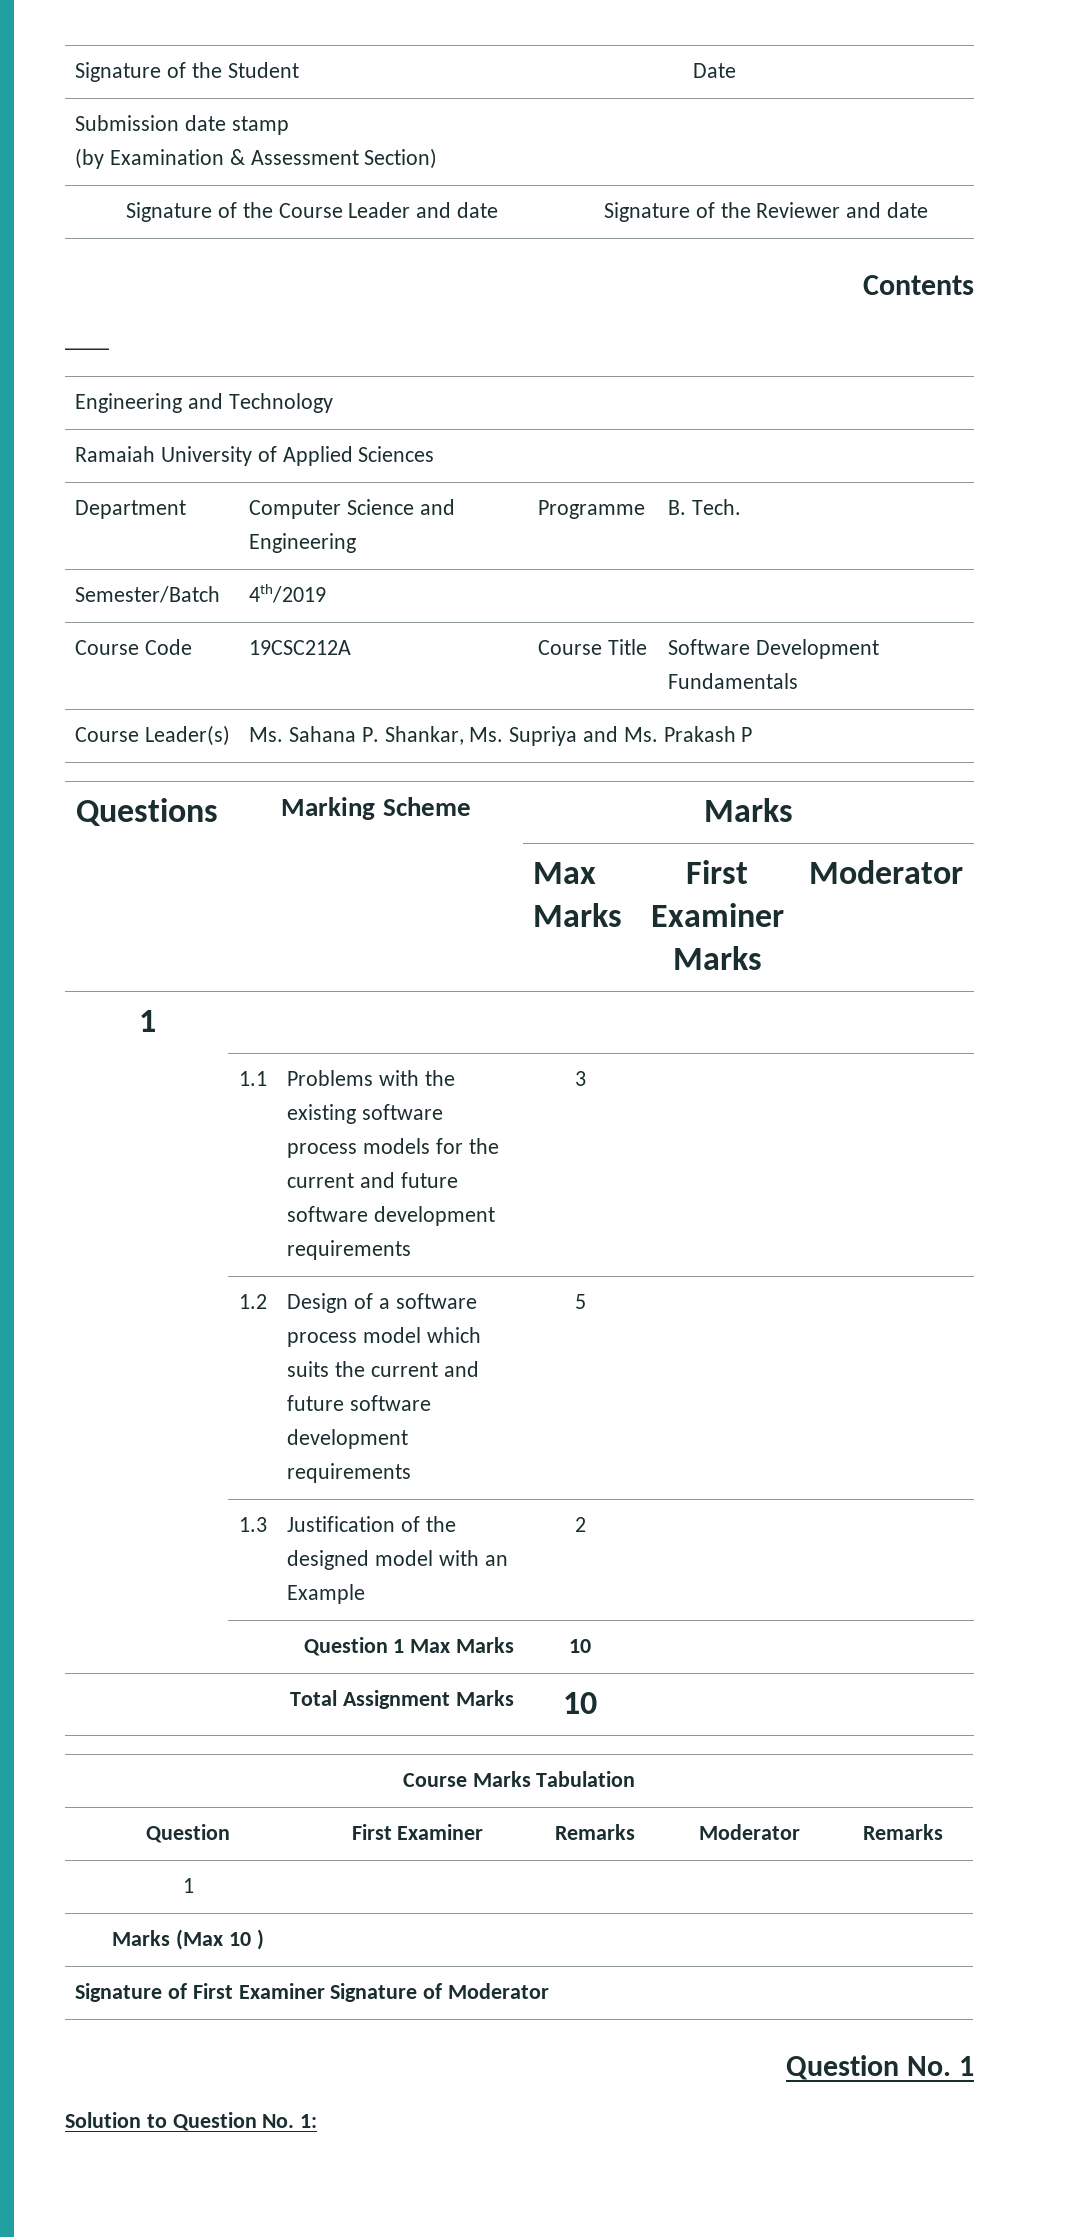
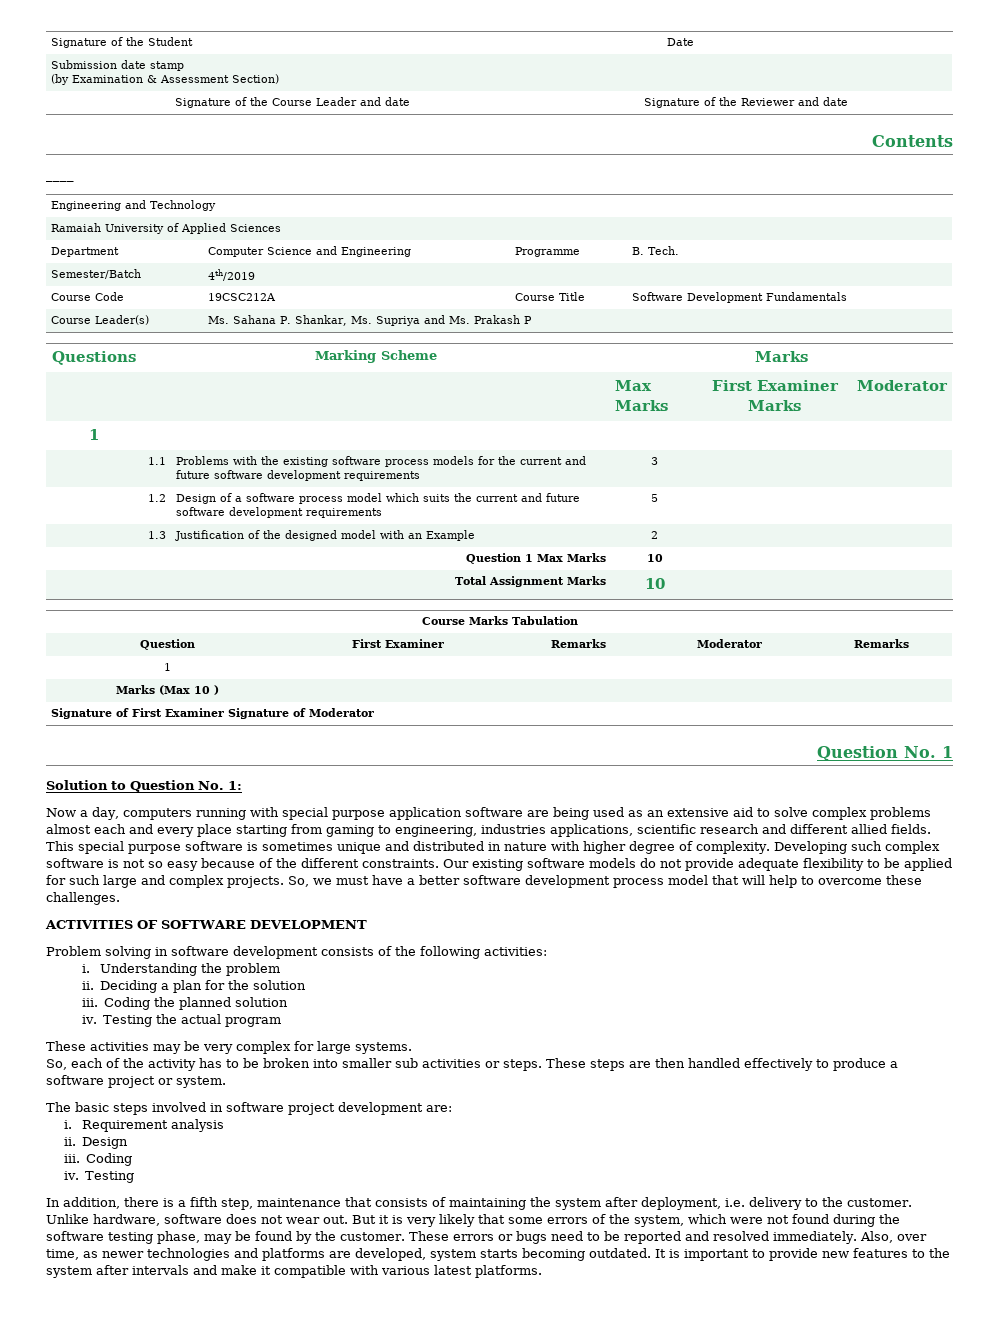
+ Now a day, computers running with special purpose application software are being used as an extensive aid to solve complex problems almost each and every place starting from gaming to engineering, industries applications, scientific research and different allied fields. This special purpose software is sometimes unique and distributed in nature with higher degree of complexity. Developing such complex software is not so easy because of the different constraints. Our existing software models do not provide adequate flexibility to be applied for such large and complex projects. So, we must have a better software development process model that will help to overcome these challenges.
+ ACTIVITIES OF SOFTWARE DEVELOPMENT
+ Problem solving in software development consists of the following activities:
+ i. Understanding the problem
+ ii. Deciding a plan for the solution
+ iii. Coding the planned solution
+ iv. Testing the actual program
+ These activities may be very complex for large systems.
+ So, each of the activity has to be broken into smaller sub activities or steps. These steps are then handled effectively to produce a software project or system.
+ The basic steps involved in software project development are:
+ i. Requirement analysis
+ ii. Design
+ iii. Coding
+ iv. Testing
+ In addition, there is a fifth step, maintenance that consists of maintaining the system after deployment, i.e. delivery to the customer. Unlike hardware, software does not wear out. But it is very likely that some errors of the system, which were not found during the software testing phase, may be found by the customer. These errors or bugs need to be reported and resolved immediately. Also, over time, as newer technologies and platforms are developed, system starts becoming outdated. It is important to provide new features to the system after intervals and make it compatible with various latest platforms.

